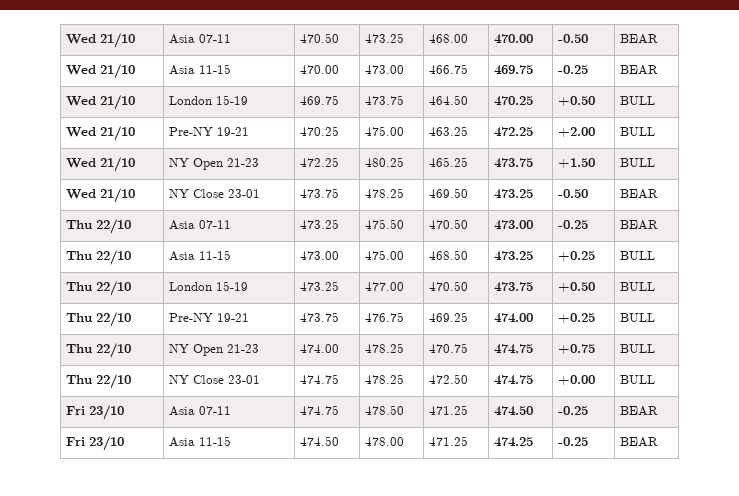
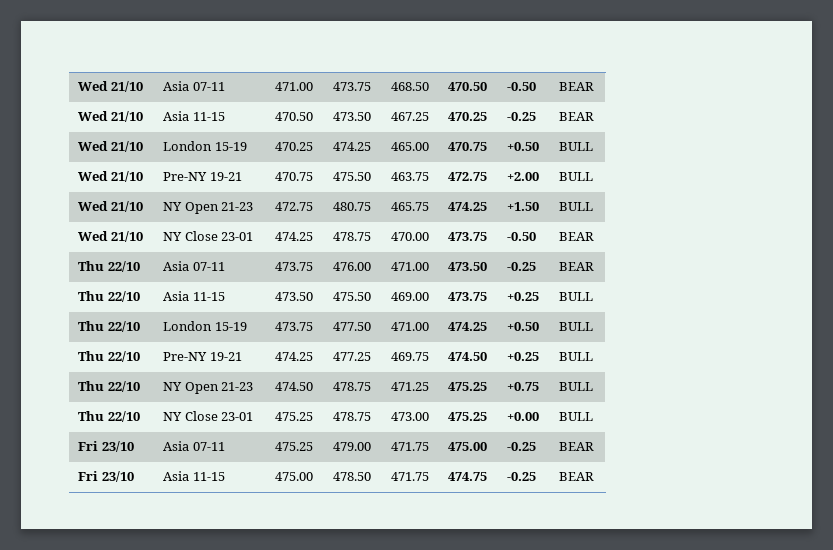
- Wed 21/10 | Asia 07-11 | 470.50 | 473.25 | 468.00 | 470.00 | -0.50 | BEAR
+ Wed 21/10 | Asia 07-11 | 471.00 | 473.75 | 468.50 | 470.50 | -0.50 | BEAR
- Wed 21/10 | Asia 11-15 | 470.00 | 473.00 | 466.75 | 469.75 | -0.25 | BEAR
+ Wed 21/10 | Asia 11-15 | 470.50 | 473.50 | 467.25 | 470.25 | -0.25 | BEAR
- Wed 21/10 | London 15-19 | 469.75 | 473.75 | 464.50 | 470.25 | +0.50 | BULL
+ Wed 21/10 | London 15-19 | 470.25 | 474.25 | 465.00 | 470.75 | +0.50 | BULL
- Wed 21/10 | Pre-NY 19-21 | 470.25 | 475.00 | 463.25 | 472.25 | +2.00 | BULL
+ Wed 21/10 | Pre-NY 19-21 | 470.75 | 475.50 | 463.75 | 472.75 | +2.00 | BULL
- Wed 21/10 | NY Open 21-23 | 472.25 | 480.25 | 465.25 | 473.75 | +1.50 | BULL
+ Wed 21/10 | NY Open 21-23 | 472.75 | 480.75 | 465.75 | 474.25 | +1.50 | BULL
- Wed 21/10 | NY Close 23-01 | 473.75 | 478.25 | 469.50 | 473.25 | -0.50 | BEAR
+ Wed 21/10 | NY Close 23-01 | 474.25 | 478.75 | 470.00 | 473.75 | -0.50 | BEAR
- Thu 22/10 | Asia 07-11 | 473.25 | 475.50 | 470.50 | 473.00 | -0.25 | BEAR
+ Thu 22/10 | Asia 07-11 | 473.75 | 476.00 | 471.00 | 473.50 | -0.25 | BEAR
- Thu 22/10 | Asia 11-15 | 473.00 | 475.00 | 468.50 | 473.25 | +0.25 | BULL
+ Thu 22/10 | Asia 11-15 | 473.50 | 475.50 | 469.00 | 473.75 | +0.25 | BULL
- Thu 22/10 | London 15-19 | 473.25 | 477.00 | 470.50 | 473.75 | +0.50 | BULL
+ Thu 22/10 | London 15-19 | 473.75 | 477.50 | 471.00 | 474.25 | +0.50 | BULL
- Thu 22/10 | Pre-NY 19-21 | 473.75 | 476.75 | 469.25 | 474.00 | +0.25 | BULL
+ Thu 22/10 | Pre-NY 19-21 | 474.25 | 477.25 | 469.75 | 474.50 | +0.25 | BULL
- Thu 22/10 | NY Open 21-23 | 474.00 | 478.25 | 470.75 | 474.75 | +0.75 | BULL
+ Thu 22/10 | NY Open 21-23 | 474.50 | 478.75 | 471.25 | 475.25 | +0.75 | BULL
- Thu 22/10 | NY Close 23-01 | 474.75 | 478.25 | 472.50 | 474.75 | +0.00 | BULL
+ Thu 22/10 | NY Close 23-01 | 475.25 | 478.75 | 473.00 | 475.25 | +0.00 | BULL
- Fri 23/10 | Asia 07-11 | 474.75 | 478.50 | 471.25 | 474.50 | -0.25 | BEAR
+ Fri 23/10 | Asia 07-11 | 475.25 | 479.00 | 471.75 | 475.00 | -0.25 | BEAR
- Fri 23/10 | Asia 11-15 | 474.50 | 478.00 | 471.25 | 474.25 | -0.25 | BEAR
+ Fri 23/10 | Asia 11-15 | 475.00 | 478.50 | 471.75 | 474.75 | -0.25 | BEAR

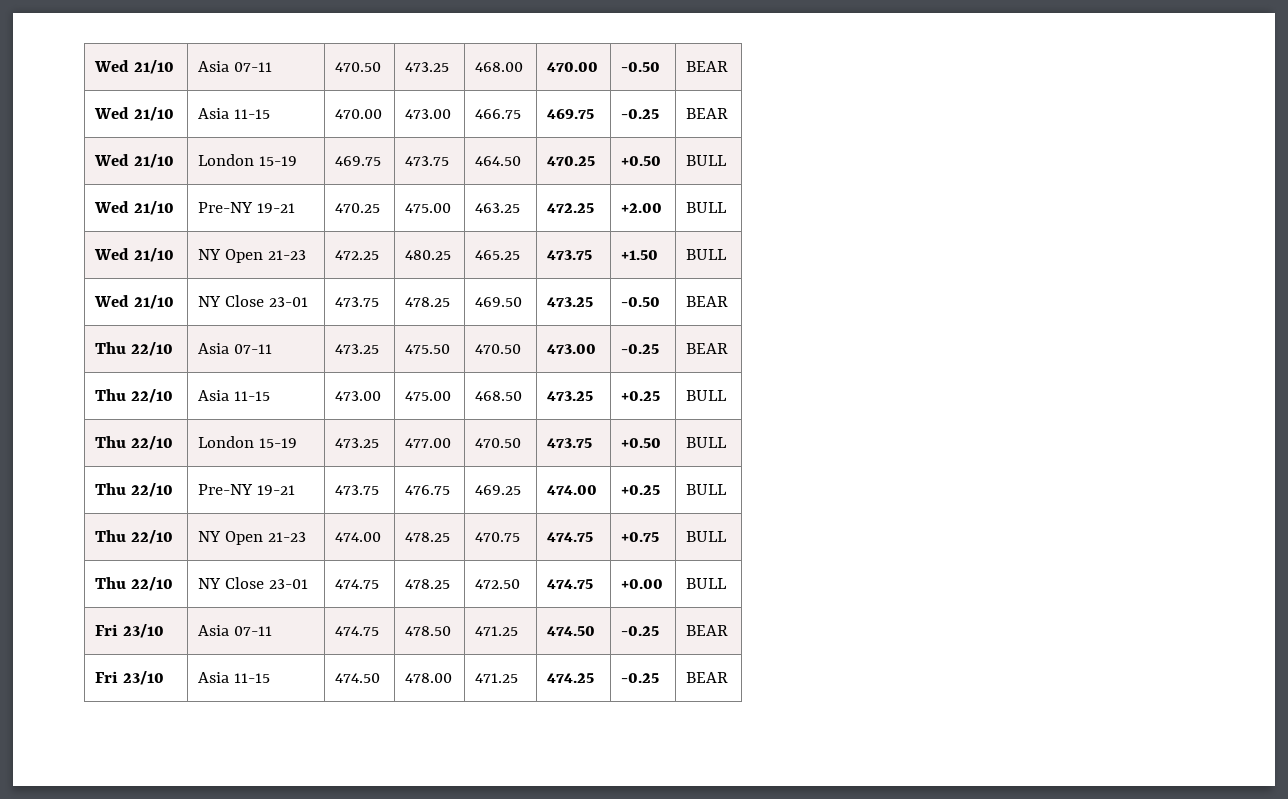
- Wed 21/10 | Asia 07-11 | 471.00 | 473.75 | 468.50 | 470.50 | -0.50 | BEAR
+ Wed 21/10 | Asia 07-11 | 470.50 | 473.25 | 468.00 | 470.00 | -0.50 | BEAR
- Wed 21/10 | Asia 11-15 | 470.50 | 473.50 | 467.25 | 470.25 | -0.25 | BEAR
+ Wed 21/10 | Asia 11-15 | 470.00 | 473.00 | 466.75 | 469.75 | -0.25 | BEAR
- Wed 21/10 | London 15-19 | 470.25 | 474.25 | 465.00 | 470.75 | +0.50 | BULL
+ Wed 21/10 | London 15-19 | 469.75 | 473.75 | 464.50 | 470.25 | +0.50 | BULL
- Wed 21/10 | Pre-NY 19-21 | 470.75 | 475.50 | 463.75 | 472.75 | +2.00 | BULL
+ Wed 21/10 | Pre-NY 19-21 | 470.25 | 475.00 | 463.25 | 472.25 | +2.00 | BULL
- Wed 21/10 | NY Open 21-23 | 472.75 | 480.75 | 465.75 | 474.25 | +1.50 | BULL
+ Wed 21/10 | NY Open 21-23 | 472.25 | 480.25 | 465.25 | 473.75 | +1.50 | BULL
- Wed 21/10 | NY Close 23-01 | 474.25 | 478.75 | 470.00 | 473.75 | -0.50 | BEAR
+ Wed 21/10 | NY Close 23-01 | 473.75 | 478.25 | 469.50 | 473.25 | -0.50 | BEAR
- Thu 22/10 | Asia 07-11 | 473.75 | 476.00 | 471.00 | 473.50 | -0.25 | BEAR
+ Thu 22/10 | Asia 07-11 | 473.25 | 475.50 | 470.50 | 473.00 | -0.25 | BEAR
- Thu 22/10 | Asia 11-15 | 473.50 | 475.50 | 469.00 | 473.75 | +0.25 | BULL
+ Thu 22/10 | Asia 11-15 | 473.00 | 475.00 | 468.50 | 473.25 | +0.25 | BULL
- Thu 22/10 | London 15-19 | 473.75 | 477.50 | 471.00 | 474.25 | +0.50 | BULL
+ Thu 22/10 | London 15-19 | 473.25 | 477.00 | 470.50 | 473.75 | +0.50 | BULL
- Thu 22/10 | Pre-NY 19-21 | 474.25 | 477.25 | 469.75 | 474.50 | +0.25 | BULL
+ Thu 22/10 | Pre-NY 19-21 | 473.75 | 476.75 | 469.25 | 474.00 | +0.25 | BULL
- Thu 22/10 | NY Open 21-23 | 474.50 | 478.75 | 471.25 | 475.25 | +0.75 | BULL
+ Thu 22/10 | NY Open 21-23 | 474.00 | 478.25 | 470.75 | 474.75 | +0.75 | BULL
- Thu 22/10 | NY Close 23-01 | 475.25 | 478.75 | 473.00 | 475.25 | +0.00 | BULL
+ Thu 22/10 | NY Close 23-01 | 474.75 | 478.25 | 472.50 | 474.75 | +0.00 | BULL
- Fri 23/10 | Asia 07-11 | 475.25 | 479.00 | 471.75 | 475.00 | -0.25 | BEAR
+ Fri 23/10 | Asia 07-11 | 474.75 | 478.50 | 471.25 | 474.50 | -0.25 | BEAR
- Fri 23/10 | Asia 11-15 | 475.00 | 478.50 | 471.75 | 474.75 | -0.25 | BEAR
+ Fri 23/10 | Asia 11-15 | 474.50 | 478.00 | 471.25 | 474.25 | -0.25 | BEAR

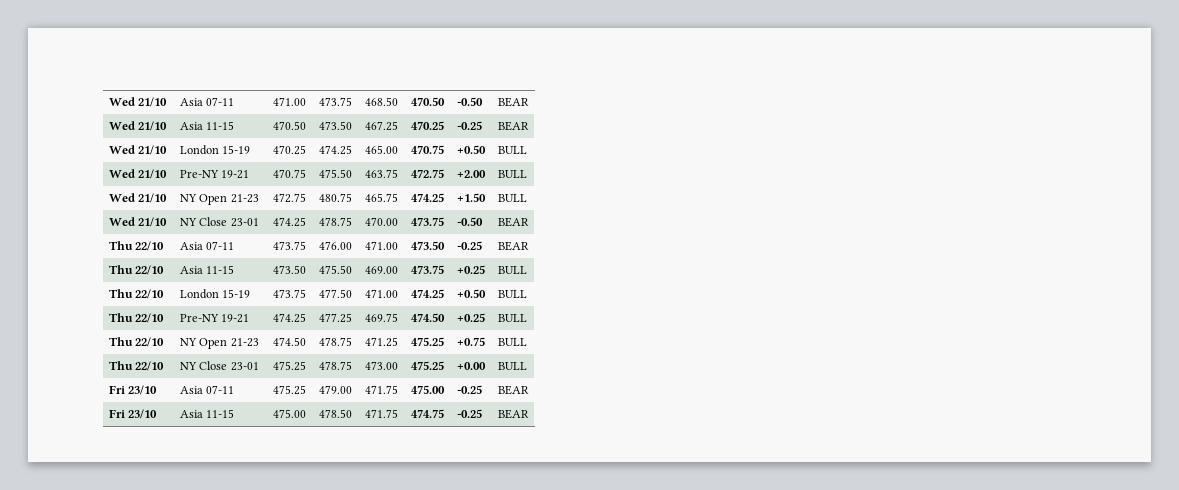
- Wed 21/10 | Asia 07-11 | 470.50 | 473.25 | 468.00 | 470.00 | -0.50 | BEAR
+ Wed 21/10 | Asia 07-11 | 471.00 | 473.75 | 468.50 | 470.50 | -0.50 | BEAR
- Wed 21/10 | Asia 11-15 | 470.00 | 473.00 | 466.75 | 469.75 | -0.25 | BEAR
+ Wed 21/10 | Asia 11-15 | 470.50 | 473.50 | 467.25 | 470.25 | -0.25 | BEAR
- Wed 21/10 | London 15-19 | 469.75 | 473.75 | 464.50 | 470.25 | +0.50 | BULL
+ Wed 21/10 | London 15-19 | 470.25 | 474.25 | 465.00 | 470.75 | +0.50 | BULL
- Wed 21/10 | Pre-NY 19-21 | 470.25 | 475.00 | 463.25 | 472.25 | +2.00 | BULL
+ Wed 21/10 | Pre-NY 19-21 | 470.75 | 475.50 | 463.75 | 472.75 | +2.00 | BULL
- Wed 21/10 | NY Open 21-23 | 472.25 | 480.25 | 465.25 | 473.75 | +1.50 | BULL
+ Wed 21/10 | NY Open 21-23 | 472.75 | 480.75 | 465.75 | 474.25 | +1.50 | BULL
- Wed 21/10 | NY Close 23-01 | 473.75 | 478.25 | 469.50 | 473.25 | -0.50 | BEAR
+ Wed 21/10 | NY Close 23-01 | 474.25 | 478.75 | 470.00 | 473.75 | -0.50 | BEAR
- Thu 22/10 | Asia 07-11 | 473.25 | 475.50 | 470.50 | 473.00 | -0.25 | BEAR
+ Thu 22/10 | Asia 07-11 | 473.75 | 476.00 | 471.00 | 473.50 | -0.25 | BEAR
- Thu 22/10 | Asia 11-15 | 473.00 | 475.00 | 468.50 | 473.25 | +0.25 | BULL
+ Thu 22/10 | Asia 11-15 | 473.50 | 475.50 | 469.00 | 473.75 | +0.25 | BULL
- Thu 22/10 | London 15-19 | 473.25 | 477.00 | 470.50 | 473.75 | +0.50 | BULL
+ Thu 22/10 | London 15-19 | 473.75 | 477.50 | 471.00 | 474.25 | +0.50 | BULL
- Thu 22/10 | Pre-NY 19-21 | 473.75 | 476.75 | 469.25 | 474.00 | +0.25 | BULL
+ Thu 22/10 | Pre-NY 19-21 | 474.25 | 477.25 | 469.75 | 474.50 | +0.25 | BULL
- Thu 22/10 | NY Open 21-23 | 474.00 | 478.25 | 470.75 | 474.75 | +0.75 | BULL
+ Thu 22/10 | NY Open 21-23 | 474.50 | 478.75 | 471.25 | 475.25 | +0.75 | BULL
- Thu 22/10 | NY Close 23-01 | 474.75 | 478.25 | 472.50 | 474.75 | +0.00 | BULL
+ Thu 22/10 | NY Close 23-01 | 475.25 | 478.75 | 473.00 | 475.25 | +0.00 | BULL
- Fri 23/10 | Asia 07-11 | 474.75 | 478.50 | 471.25 | 474.50 | -0.25 | BEAR
+ Fri 23/10 | Asia 07-11 | 475.25 | 479.00 | 471.75 | 475.00 | -0.25 | BEAR
- Fri 23/10 | Asia 11-15 | 474.50 | 478.00 | 471.25 | 474.25 | -0.25 | BEAR
+ Fri 23/10 | Asia 11-15 | 475.00 | 478.50 | 471.75 | 474.75 | -0.25 | BEAR

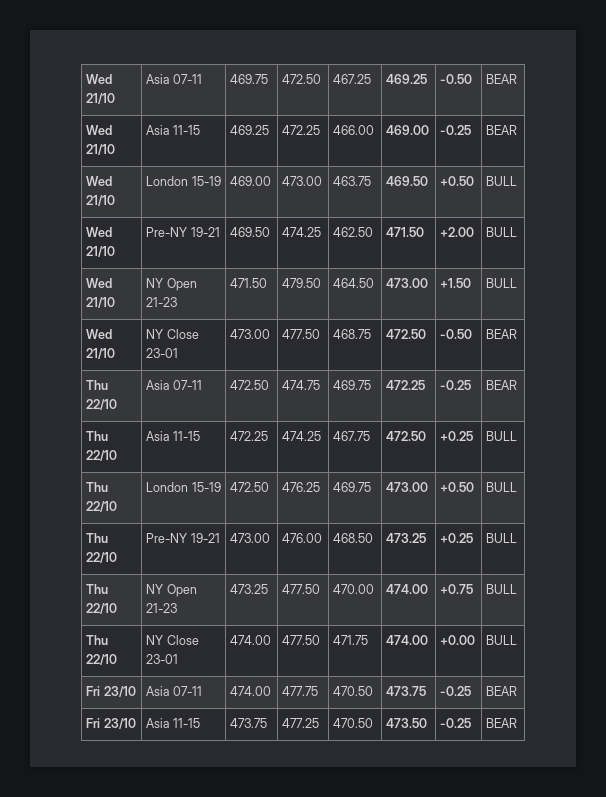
- Wed 21/10 | Asia 07-11 | 471.00 | 473.75 | 468.50 | 470.50 | -0.50 | BEAR
+ Wed 21/10 | Asia 07-11 | 469.75 | 472.50 | 467.25 | 469.25 | -0.50 | BEAR
- Wed 21/10 | Asia 11-15 | 470.50 | 473.50 | 467.25 | 470.25 | -0.25 | BEAR
+ Wed 21/10 | Asia 11-15 | 469.25 | 472.25 | 466.00 | 469.00 | -0.25 | BEAR
- Wed 21/10 | London 15-19 | 470.25 | 474.25 | 465.00 | 470.75 | +0.50 | BULL
+ Wed 21/10 | London 15-19 | 469.00 | 473.00 | 463.75 | 469.50 | +0.50 | BULL
- Wed 21/10 | Pre-NY 19-21 | 470.75 | 475.50 | 463.75 | 472.75 | +2.00 | BULL
+ Wed 21/10 | Pre-NY 19-21 | 469.50 | 474.25 | 462.50 | 471.50 | +2.00 | BULL
- Wed 21/10 | NY Open 21-23 | 472.75 | 480.75 | 465.75 | 474.25 | +1.50 | BULL
+ Wed 21/10 | NY Open 21-23 | 471.50 | 479.50 | 464.50 | 473.00 | +1.50 | BULL
- Wed 21/10 | NY Close 23-01 | 474.25 | 478.75 | 470.00 | 473.75 | -0.50 | BEAR
+ Wed 21/10 | NY Close 23-01 | 473.00 | 477.50 | 468.75 | 472.50 | -0.50 | BEAR
- Thu 22/10 | Asia 07-11 | 473.75 | 476.00 | 471.00 | 473.50 | -0.25 | BEAR
+ Thu 22/10 | Asia 07-11 | 472.50 | 474.75 | 469.75 | 472.25 | -0.25 | BEAR
- Thu 22/10 | Asia 11-15 | 473.50 | 475.50 | 469.00 | 473.75 | +0.25 | BULL
+ Thu 22/10 | Asia 11-15 | 472.25 | 474.25 | 467.75 | 472.50 | +0.25 | BULL
- Thu 22/10 | London 15-19 | 473.75 | 477.50 | 471.00 | 474.25 | +0.50 | BULL
+ Thu 22/10 | London 15-19 | 472.50 | 476.25 | 469.75 | 473.00 | +0.50 | BULL
- Thu 22/10 | Pre-NY 19-21 | 474.25 | 477.25 | 469.75 | 474.50 | +0.25 | BULL
+ Thu 22/10 | Pre-NY 19-21 | 473.00 | 476.00 | 468.50 | 473.25 | +0.25 | BULL
- Thu 22/10 | NY Open 21-23 | 474.50 | 478.75 | 471.25 | 475.25 | +0.75 | BULL
+ Thu 22/10 | NY Open 21-23 | 473.25 | 477.50 | 470.00 | 474.00 | +0.75 | BULL
- Thu 22/10 | NY Close 23-01 | 475.25 | 478.75 | 473.00 | 475.25 | +0.00 | BULL
+ Thu 22/10 | NY Close 23-01 | 474.00 | 477.50 | 471.75 | 474.00 | +0.00 | BULL
- Fri 23/10 | Asia 07-11 | 475.25 | 479.00 | 471.75 | 475.00 | -0.25 | BEAR
+ Fri 23/10 | Asia 07-11 | 474.00 | 477.75 | 470.50 | 473.75 | -0.25 | BEAR
- Fri 23/10 | Asia 11-15 | 475.00 | 478.50 | 471.75 | 474.75 | -0.25 | BEAR
+ Fri 23/10 | Asia 11-15 | 473.75 | 477.25 | 470.50 | 473.50 | -0.25 | BEAR

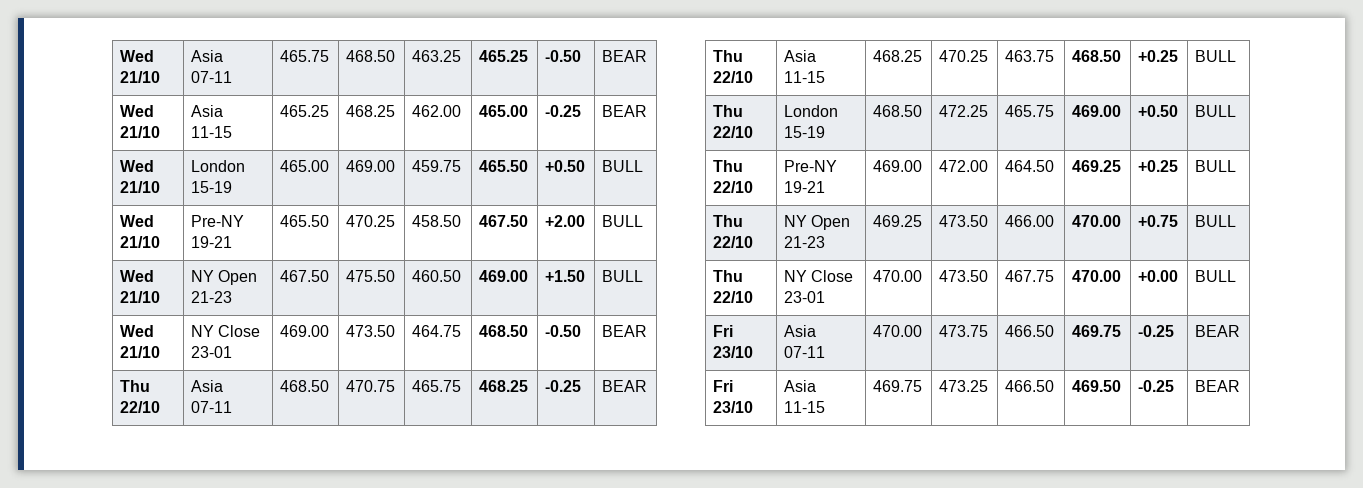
- Wed 21/10 | Asia 07-11 | 469.75 | 472.50 | 467.25 | 469.25 | -0.50 | BEAR
+ Wed 21/10 | Asia 07-11 | 465.75 | 468.50 | 463.25 | 465.25 | -0.50 | BEAR
- Wed 21/10 | Asia 11-15 | 469.25 | 472.25 | 466.00 | 469.00 | -0.25 | BEAR
+ Wed 21/10 | Asia 11-15 | 465.25 | 468.25 | 462.00 | 465.00 | -0.25 | BEAR
- Wed 21/10 | London 15-19 | 469.00 | 473.00 | 463.75 | 469.50 | +0.50 | BULL
+ Wed 21/10 | London 15-19 | 465.00 | 469.00 | 459.75 | 465.50 | +0.50 | BULL
- Wed 21/10 | Pre-NY 19-21 | 469.50 | 474.25 | 462.50 | 471.50 | +2.00 | BULL
+ Wed 21/10 | Pre-NY 19-21 | 465.50 | 470.25 | 458.50 | 467.50 | +2.00 | BULL
- Wed 21/10 | NY Open 21-23 | 471.50 | 479.50 | 464.50 | 473.00 | +1.50 | BULL
+ Wed 21/10 | NY Open 21-23 | 467.50 | 475.50 | 460.50 | 469.00 | +1.50 | BULL
- Wed 21/10 | NY Close 23-01 | 473.00 | 477.50 | 468.75 | 472.50 | -0.50 | BEAR
+ Wed 21/10 | NY Close 23-01 | 469.00 | 473.50 | 464.75 | 468.50 | -0.50 | BEAR
- Thu 22/10 | Asia 07-11 | 472.50 | 474.75 | 469.75 | 472.25 | -0.25 | BEAR
+ Thu 22/10 | Asia 07-11 | 468.50 | 470.75 | 465.75 | 468.25 | -0.25 | BEAR
- Thu 22/10 | Asia 11-15 | 472.25 | 474.25 | 467.75 | 472.50 | +0.25 | BULL
+ Thu 22/10 | Asia 11-15 | 468.25 | 470.25 | 463.75 | 468.50 | +0.25 | BULL
- Thu 22/10 | London 15-19 | 472.50 | 476.25 | 469.75 | 473.00 | +0.50 | BULL
+ Thu 22/10 | London 15-19 | 468.50 | 472.25 | 465.75 | 469.00 | +0.50 | BULL
- Thu 22/10 | Pre-NY 19-21 | 473.00 | 476.00 | 468.50 | 473.25 | +0.25 | BULL
+ Thu 22/10 | Pre-NY 19-21 | 469.00 | 472.00 | 464.50 | 469.25 | +0.25 | BULL
- Thu 22/10 | NY Open 21-23 | 473.25 | 477.50 | 470.00 | 474.00 | +0.75 | BULL
+ Thu 22/10 | NY Open 21-23 | 469.25 | 473.50 | 466.00 | 470.00 | +0.75 | BULL
- Thu 22/10 | NY Close 23-01 | 474.00 | 477.50 | 471.75 | 474.00 | +0.00 | BULL
+ Thu 22/10 | NY Close 23-01 | 470.00 | 473.50 | 467.75 | 470.00 | +0.00 | BULL
- Fri 23/10 | Asia 07-11 | 474.00 | 477.75 | 470.50 | 473.75 | -0.25 | BEAR
+ Fri 23/10 | Asia 07-11 | 470.00 | 473.75 | 466.50 | 469.75 | -0.25 | BEAR
- Fri 23/10 | Asia 11-15 | 473.75 | 477.25 | 470.50 | 473.50 | -0.25 | BEAR
+ Fri 23/10 | Asia 11-15 | 469.75 | 473.25 | 466.50 | 469.50 | -0.25 | BEAR

